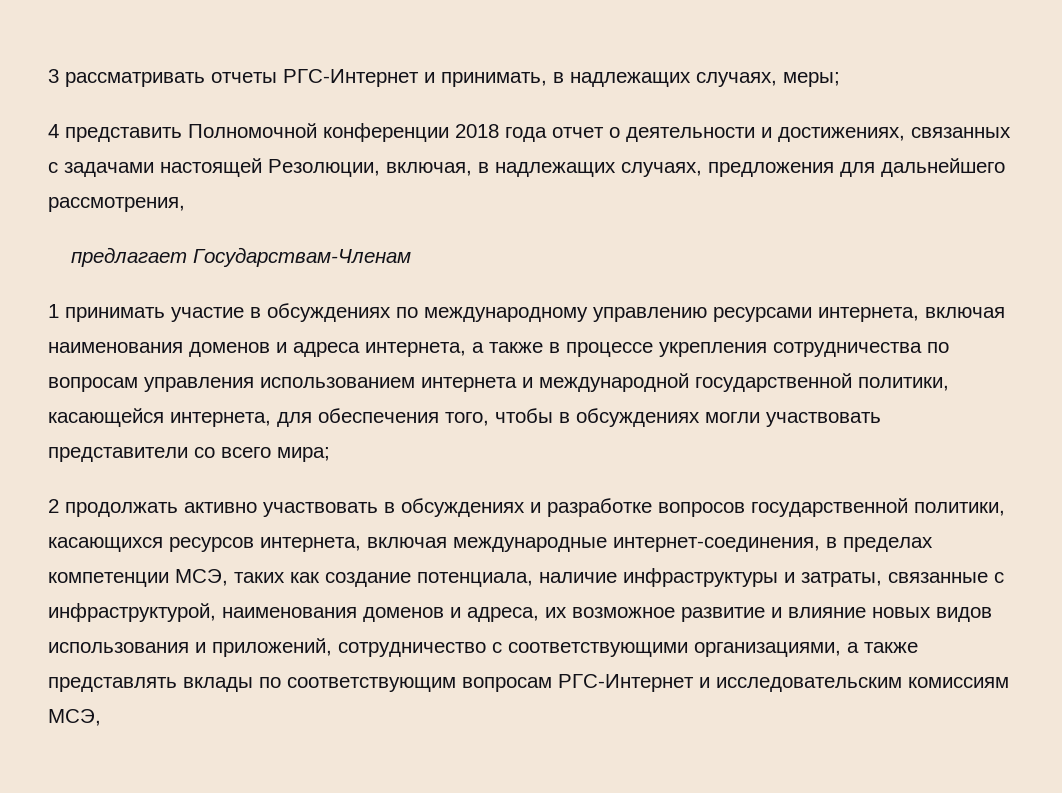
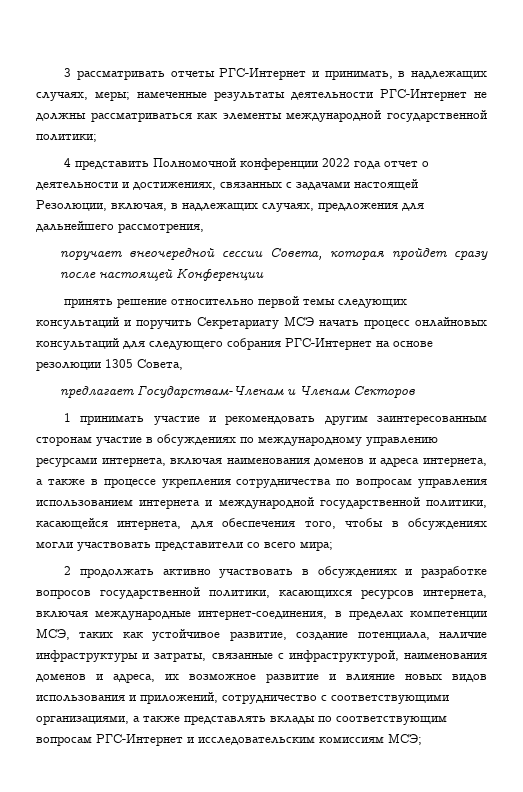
- 3 рассматривать отчеты РГС-Интернет и принимать, в надлежащих случаях, меры;
+ 3 рассматривать отчеты РГС-Интернет и принимать, в надлежащих случаях, меры; намеченные результаты деятельности РГС-Интернет не должны рассматриваться как элементы международной государственной политики;
- 4 представить Полномочной конференции 2018 года отчет о деятельности и достижениях, связанных с задачами настоящей Резолюции, включая, в надлежащих случаях, предложения для дальнейшего рассмотрения,
+ 4 представить Полномочной конференции 2022 года отчет о деятельности и достижениях, связанных с задачами настоящей Резолюции, включая, в надлежащих случаях, предложения для дальнейшего рассмотрения,
+ поручает внеочередной сессии Совета, которая пройдет сразу после настоящей Конференции
+ принять решение относительно первой темы следующих консультаций и поручить Секретариату МСЭ начать процесс онлайновых консультаций для следующего собрания РГС-Интернет на основе резолюции 1305 Совета,
- предлагает Государствам-Членам
+ предлагает Государствам-Членам и Членам Секторов
- 1 принимать участие в обсуждениях по международному управлению ресурсами интернета, включая наименования доменов и адреса интернета, а также в процессе укрепления сотрудничества по вопросам управления использованием интернета и международной государственной политики, касающейся интернета, для обеспечения того, чтобы в обсуждениях могли участвовать представители со всего мира;
+ 1 принимать участие и рекомендовать другим заинтересованным сторонам участие в обсуждениях по международному управлению ресурсами интернета, включая наименования доменов и адреса интернета, а также в процессе укрепления сотрудничества по вопросам управления использованием интернета и международной государственной политики, касающейся интернета, для обеспечения того, чтобы в обсуждениях могли участвовать представители со всего мира;
- 2 продолжать активно участвовать в обсуждениях и разработке вопросов государственной политики, касающихся ресурсов интернета, включая международные интернет-соединения, в пределах компетенции МСЭ, таких как создание потенциала, наличие инфраструктуры и затраты, связанные с инфраструктурой, наименования доменов и адреса, их возможное развитие и влияние новых видов использования и приложений, сотрудничество с соответствующими организациями, а также представлять вклады по соответствующим вопросам РГС-Интернет и исследовательским комиссиям МСЭ,
+ 2 продолжать активно участвовать в обсуждениях и разработке вопросов государственной политики, касающихся ресурсов интернета, включая международные интернет-соединения, в пределах компетенции МСЭ, таких как устойчивое развитие, создание потенциала, наличие инфраструктуры и затраты, связанные с инфраструктурой, наименования доменов и адреса, их возможное развитие и влияние новых видов использования и приложений, сотрудничество с соответствующими организациями, а также представлять вклады по соответствующим вопросам РГС-Интернет и исследовательским комиссиям МСЭ;

